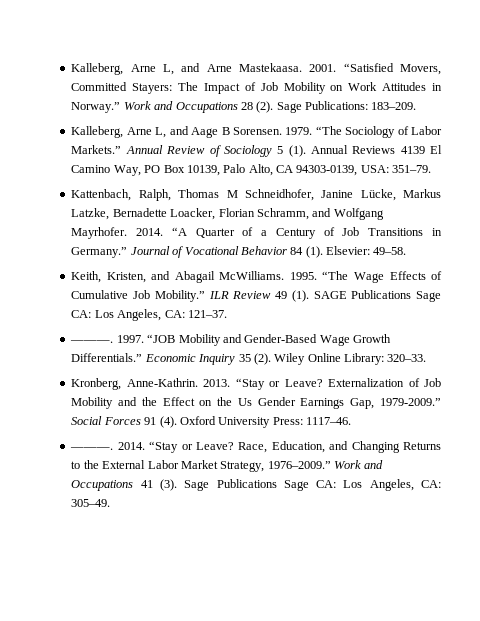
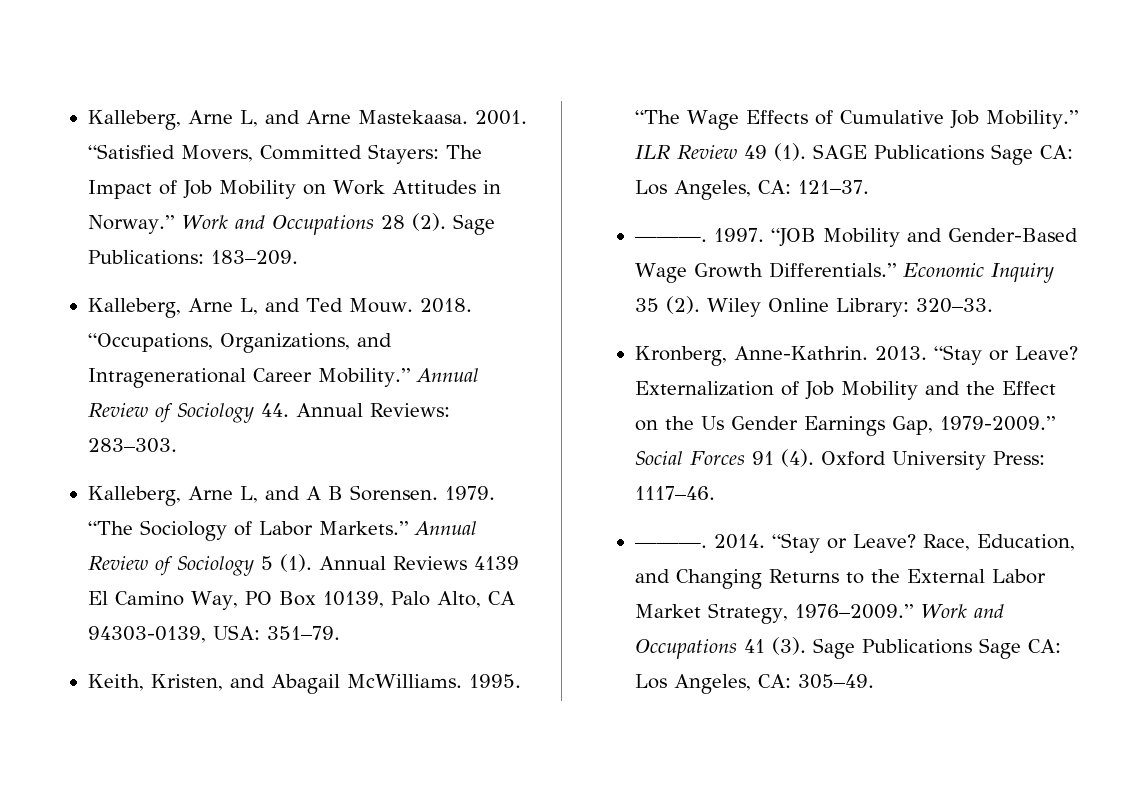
- Kalleberg, Arne L, and Aage B Sorensen.
+ Kalleberg, Arne L, and Ted Mouw. 2018. “Occupations, Organizations, and Intragenerational Career Mobility.” Annual Review of Sociology 44. Annual Reviews: 283–303.
+ Kalleberg, Arne L, and A B Sorensen.
- Kattenbach, Ralph, Thomas M Schneidhofer, Janine Lücke, Markus Latzke, Bernadette Loacker, Florian Schramm, and Wolfgang Mayrhofer. 2014. “A Quarter of a Century of Job Transitions in Germany.” Journal of Vocational Behavior 84 (1). Elsevier: 49–58.

